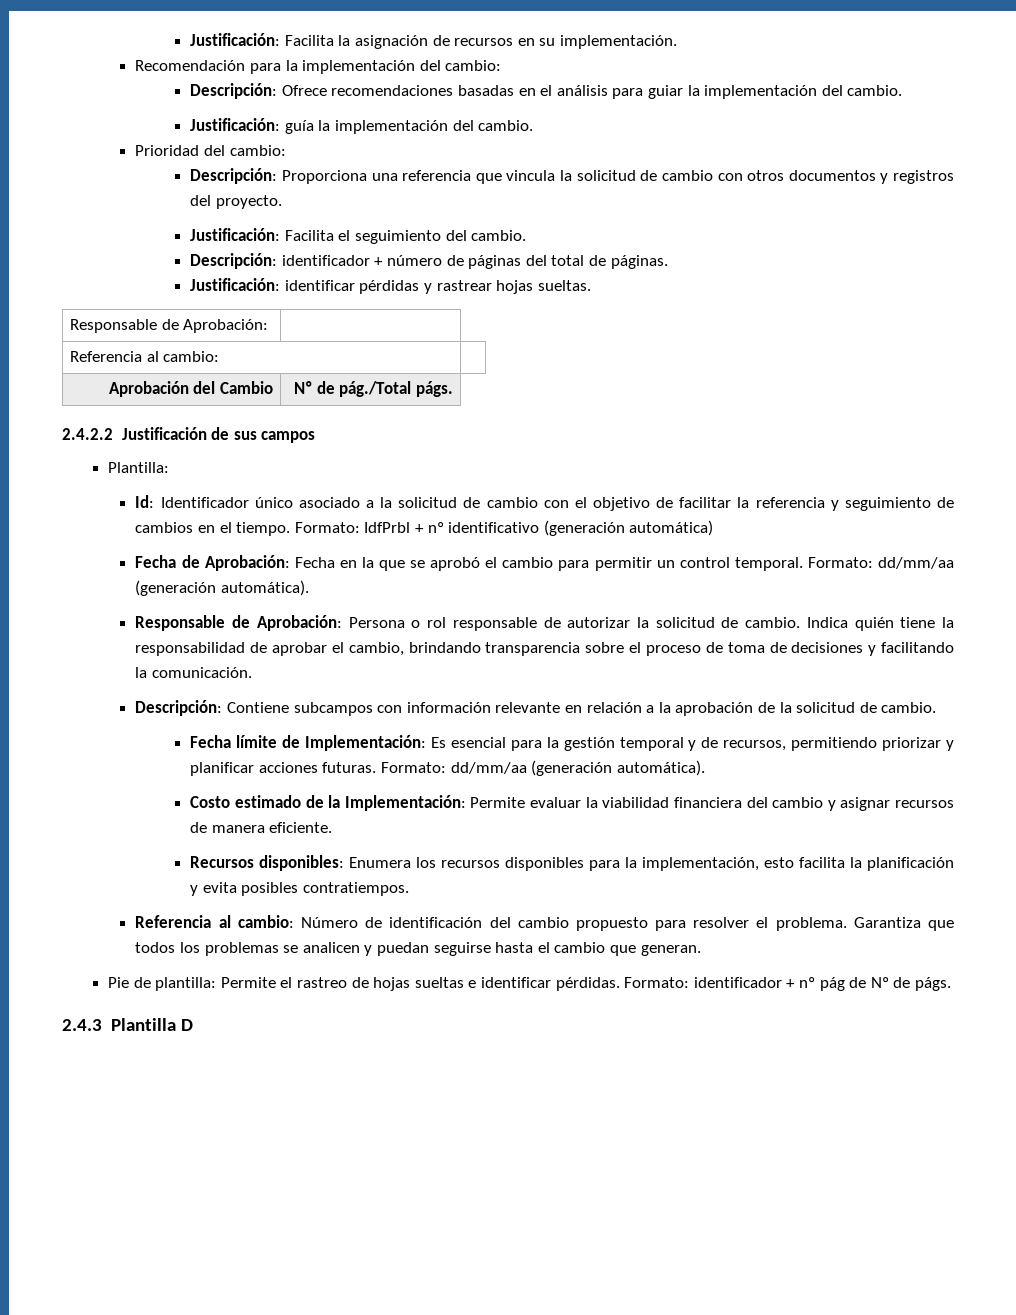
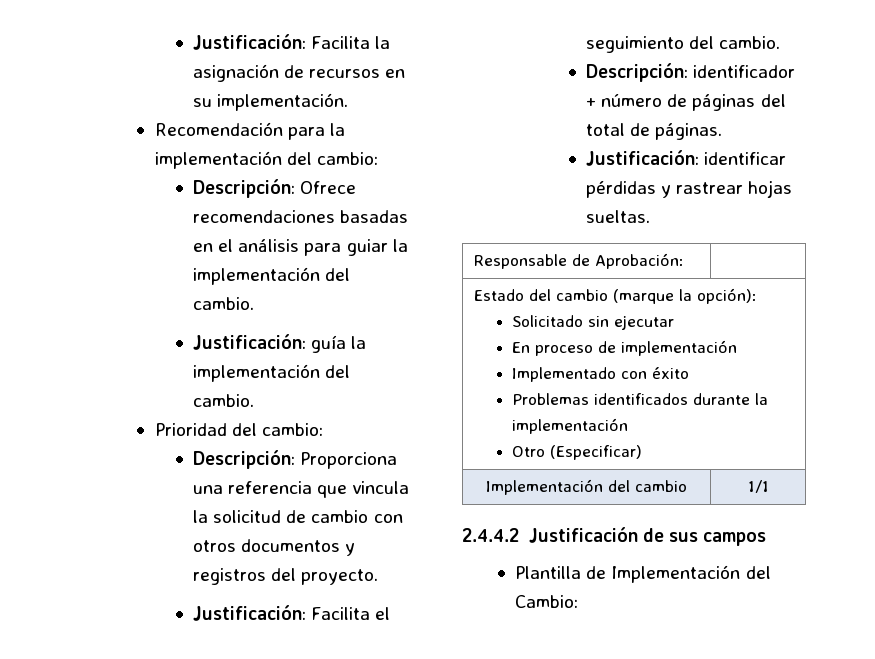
- Referencia al cambio: |
- Aprobación del Cambio | Nº de pág./Total págs.
- 2.4.2.2 Justificación de sus campos
- Plantilla:
- Id: Identificador único asociado a la solicitud de cambio con el objetivo de facilitar la referencia y seguimiento de cambios en el tiempo. Formato: IdfPrbl + nº identificativo (generación automática)
- Fecha de Aprobación: Fecha en la que se aprobó el cambio para permitir un control temporal. Formato: dd/mm/aa (generación automática).
- Responsable de Aprobación: Persona o rol responsable de autorizar la solicitud de cambio. Indica quién tiene la responsabilidad de aprobar el cambio, brindando transparencia sobre el proceso de toma de decisiones y facilitando la comunicación.
- Descripción: Contiene subcampos con información relevante en relación a la aprobación de la solicitud de cambio.
- Fecha límite de Implementación: Es esencial para la gestión temporal y de recursos, permitiendo priorizar y planificar acciones futuras. Formato: dd/mm/aa (generación automática).
- Costo estimado de la Implementación: Permite evaluar la viabilidad financiera del cambio y asignar recursos de manera eficiente.
- Recursos disponibles: Enumera los recursos disponibles para la implementación, esto facilita la planificación y evita posibles contratiempos.
- Referencia al cambio: Número de identificación del cambio propuesto para resolver el problema. Garantiza que todos los problemas se analicen y puedan seguirse hasta el cambio que generan.
- Pie de plantilla: Permite el rastreo de hojas sueltas e identificar pérdidas. Formato: identificador + nº pág de Nº de págs.
- 2.4.3 Plantilla D
+ Estado del cambio (marque la opción):
+ Solicitado sin ejecutar
+ En proceso de implementación
+ Implementado con éxito
+ Problemas identificados durante la implementación
+ Otro (Especificar)
+ Implementación del cambio | 1/1
+ 2.4.4.2 Justificación de sus campos
+ Plantilla de Implementación del Cambio:

